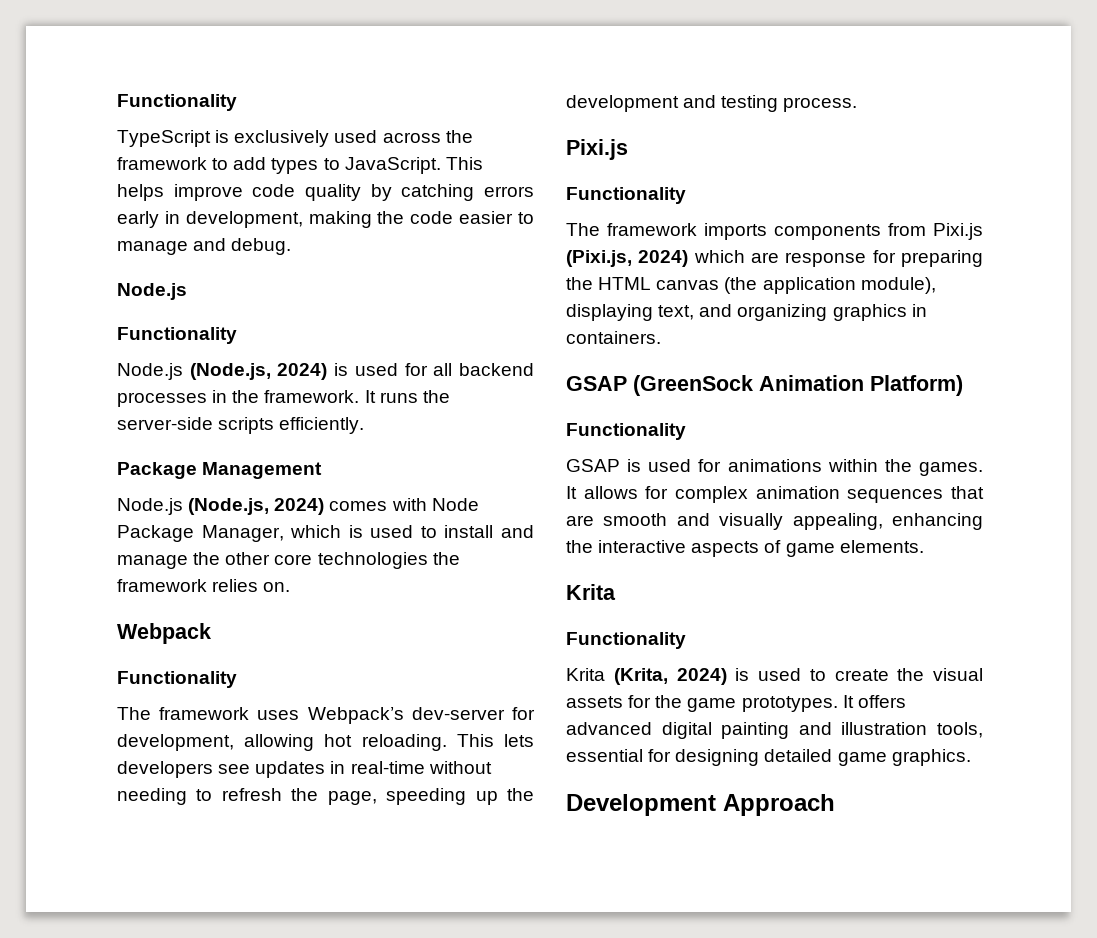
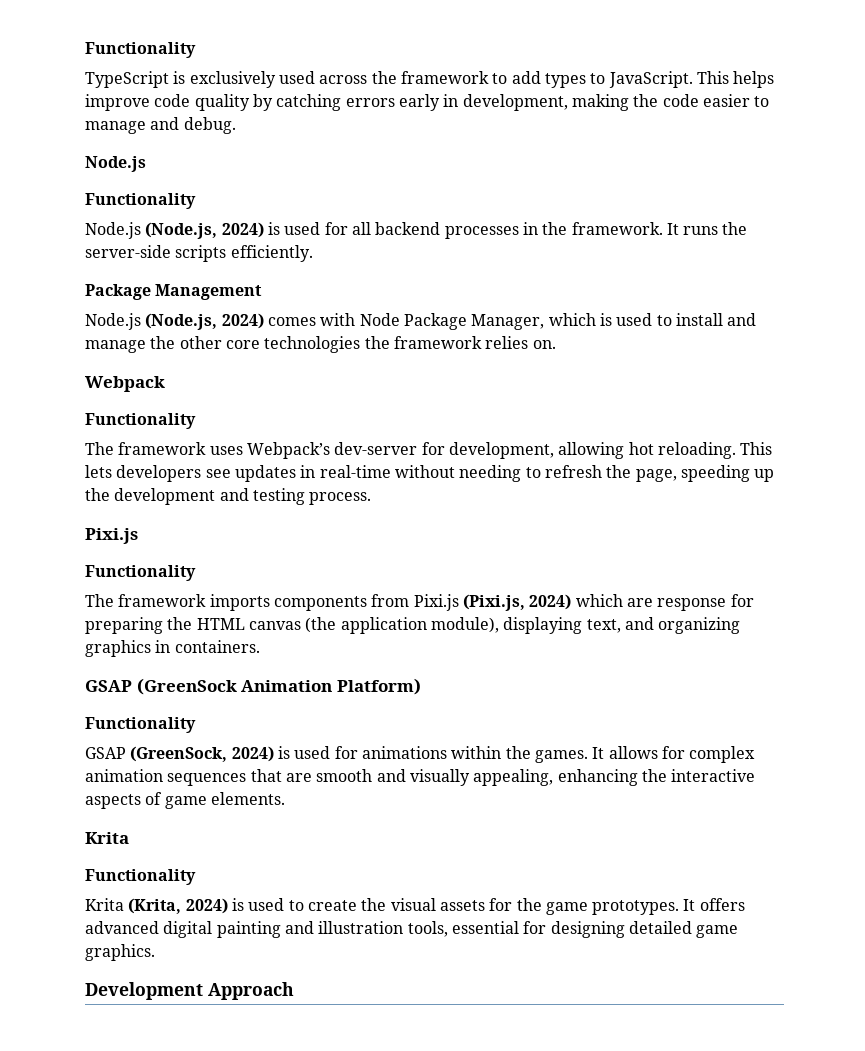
- GSAP is used for animations within the games.
+ GSAP (GreenSock, 2024) is used for animations within the games.

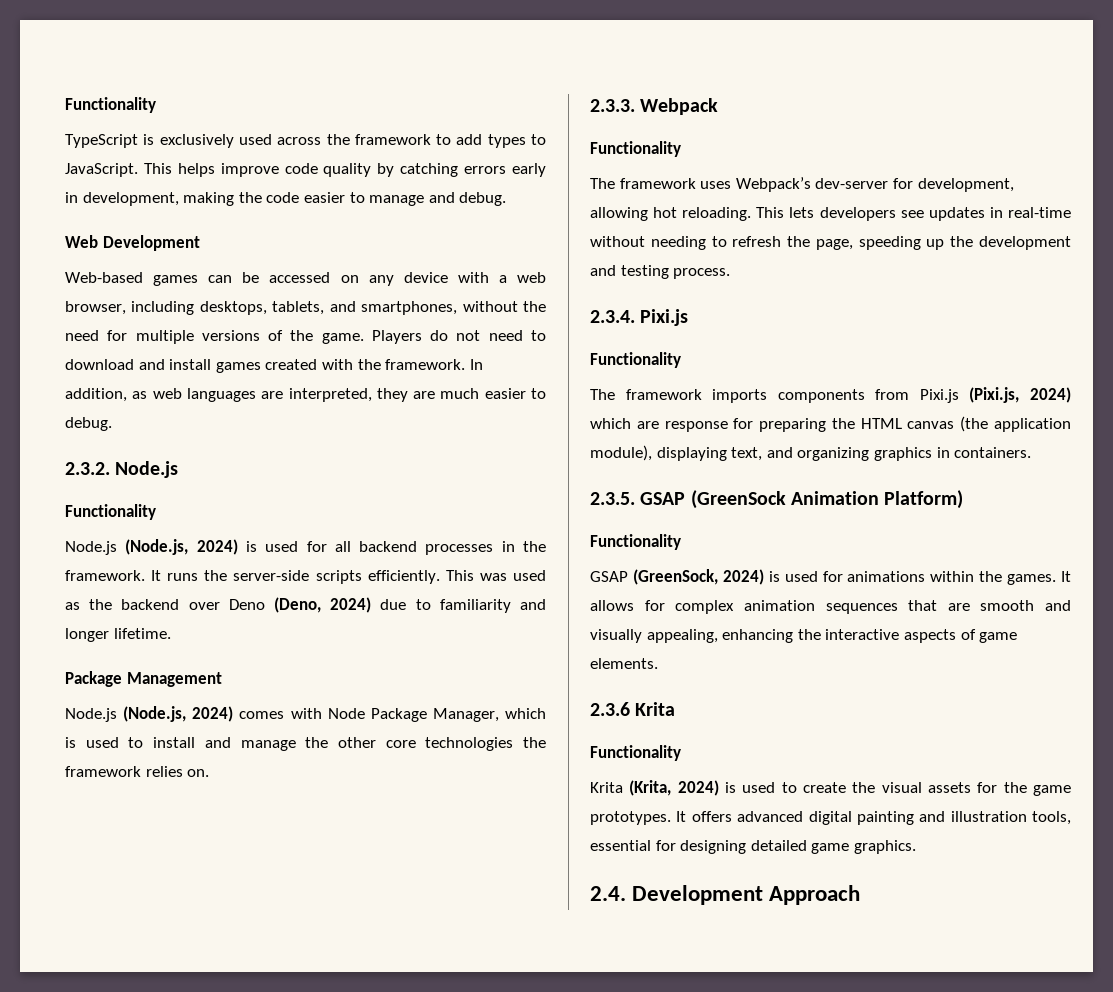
  This helps improve code quality by catching errors early in development, making the code easier to manage and debug.
- Node.js
+ Web Development
+ Web-based games can be accessed on any device with a web browser, including desktops, tablets, and smartphones, without the need for multiple versions of the game. Players do not need to download and install games created with the framework. In addition, as web languages are interpreted, they are much easier to debug.
+ 2.3.2. Node.js
+ This was used as the backend over Deno (Deno, 2024) due to familiarity and longer lifetime.
- Webpack
+ 2.3.3. Webpack
  This lets developers see updates in real-time without needing to refresh the page, speeding up the development and testing process.
- Pixi.js
+ 2.3.4. Pixi.js
- GSAP (GreenSock Animation Platform)
+ 2.3.5. GSAP (GreenSock Animation Platform)
  It allows for complex animation sequences that are smooth and visually appealing, enhancing the interactive aspects of game elements.
- Krita
+ 2.3.6 Krita
- Development Approach
+ 2.4. Development Approach

